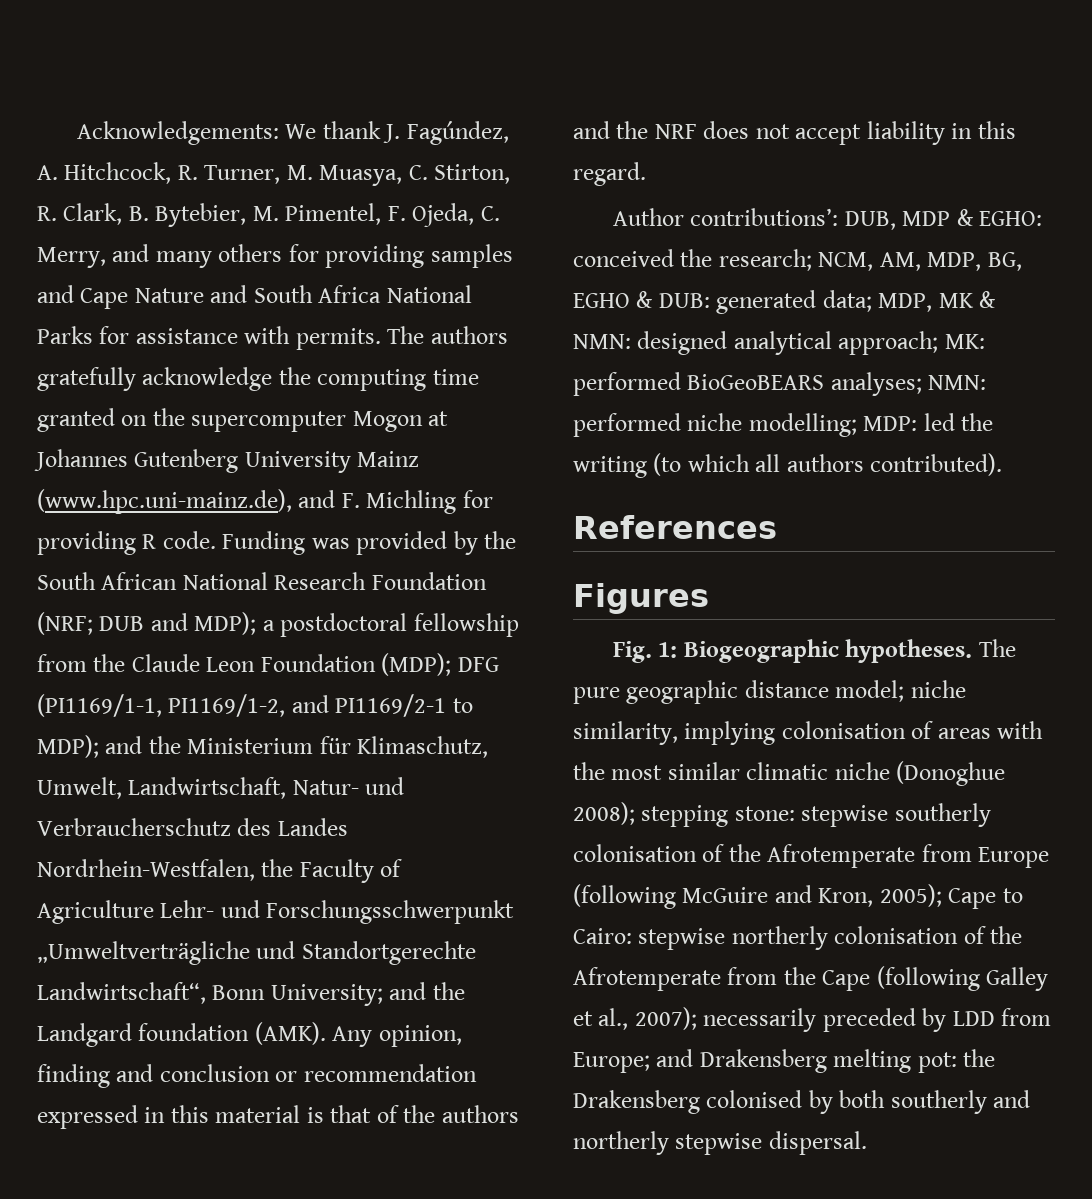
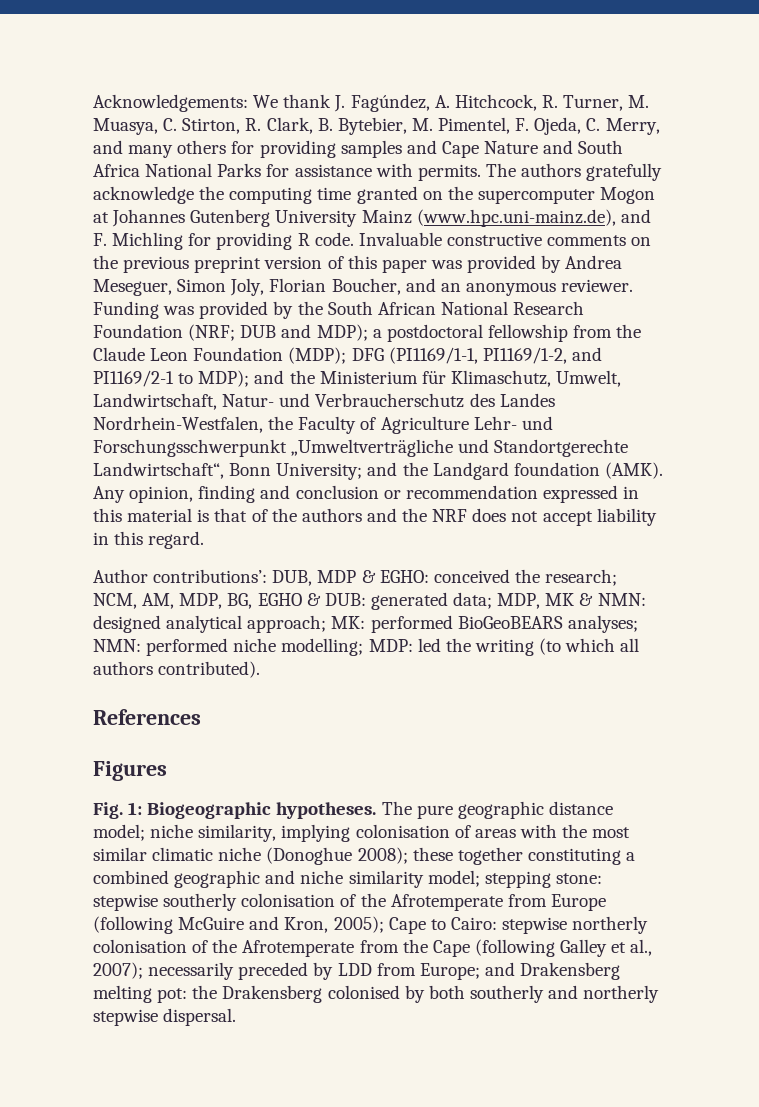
+ Invaluable constructive comments on the previous preprint version of this paper was provided by Andrea Meseguer, Simon Joly, Florian Boucher, and an anonymous reviewer.
+ these together constituting a combined geographic and niche similarity model;

